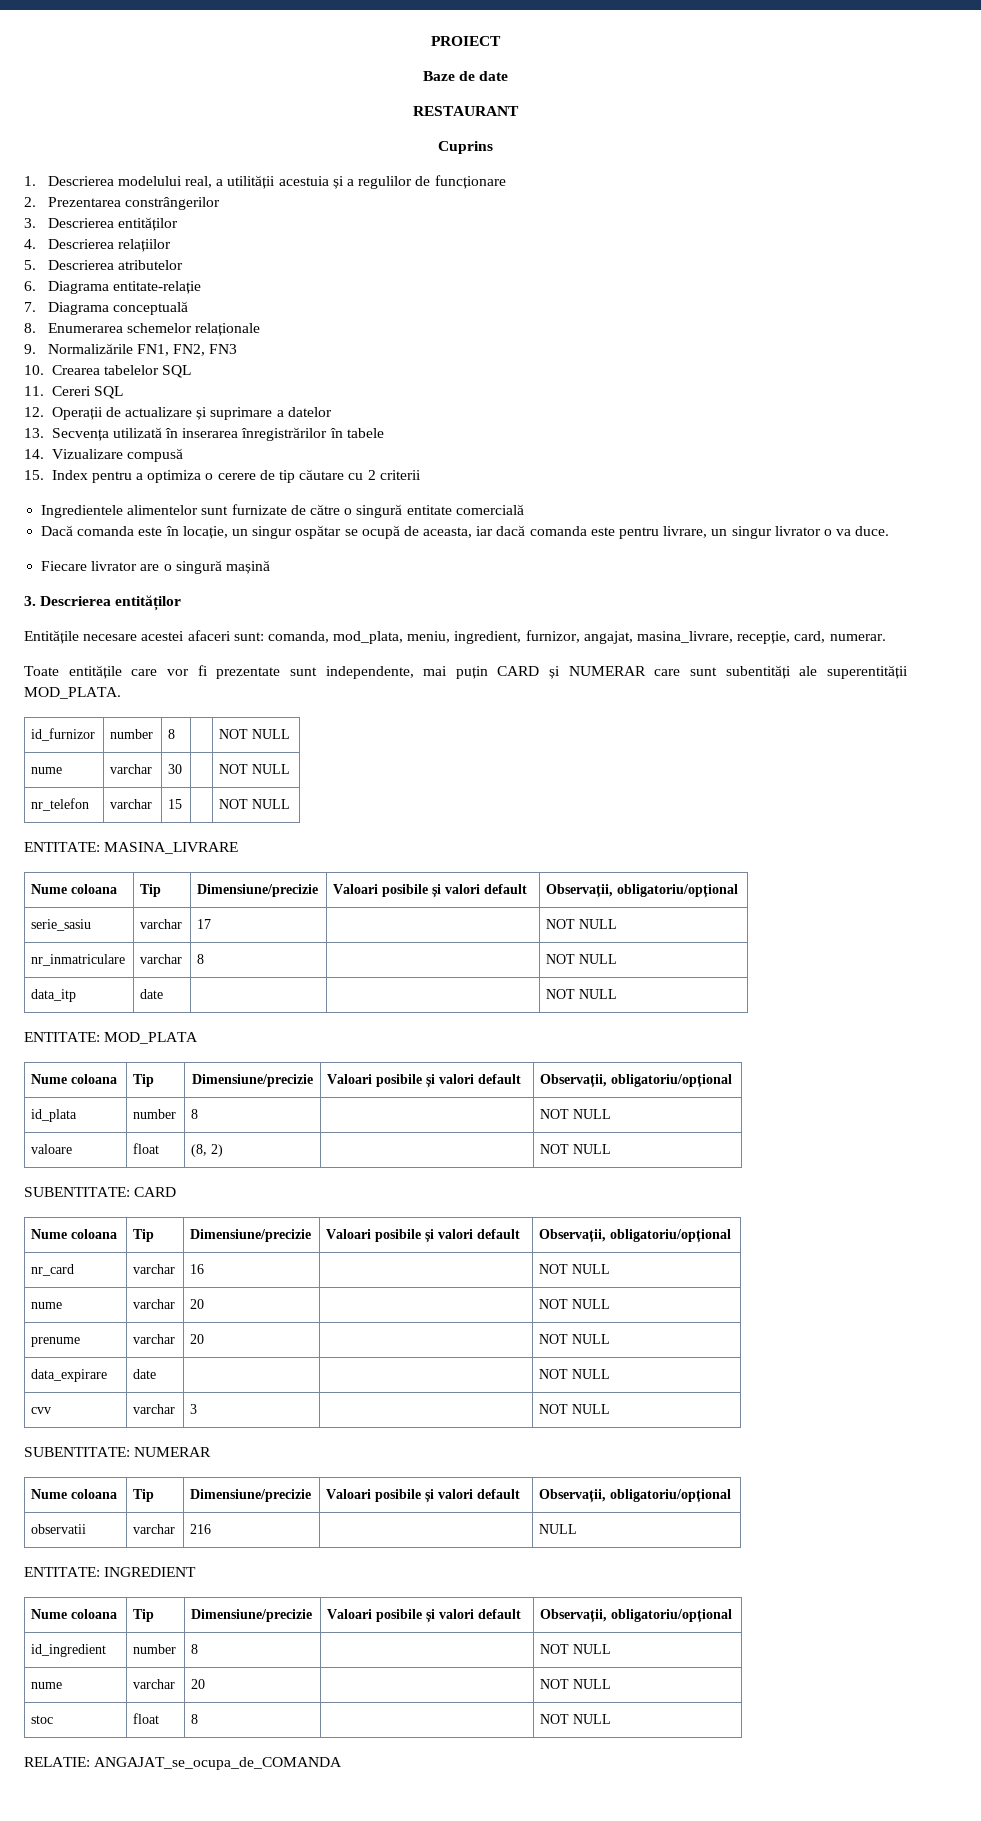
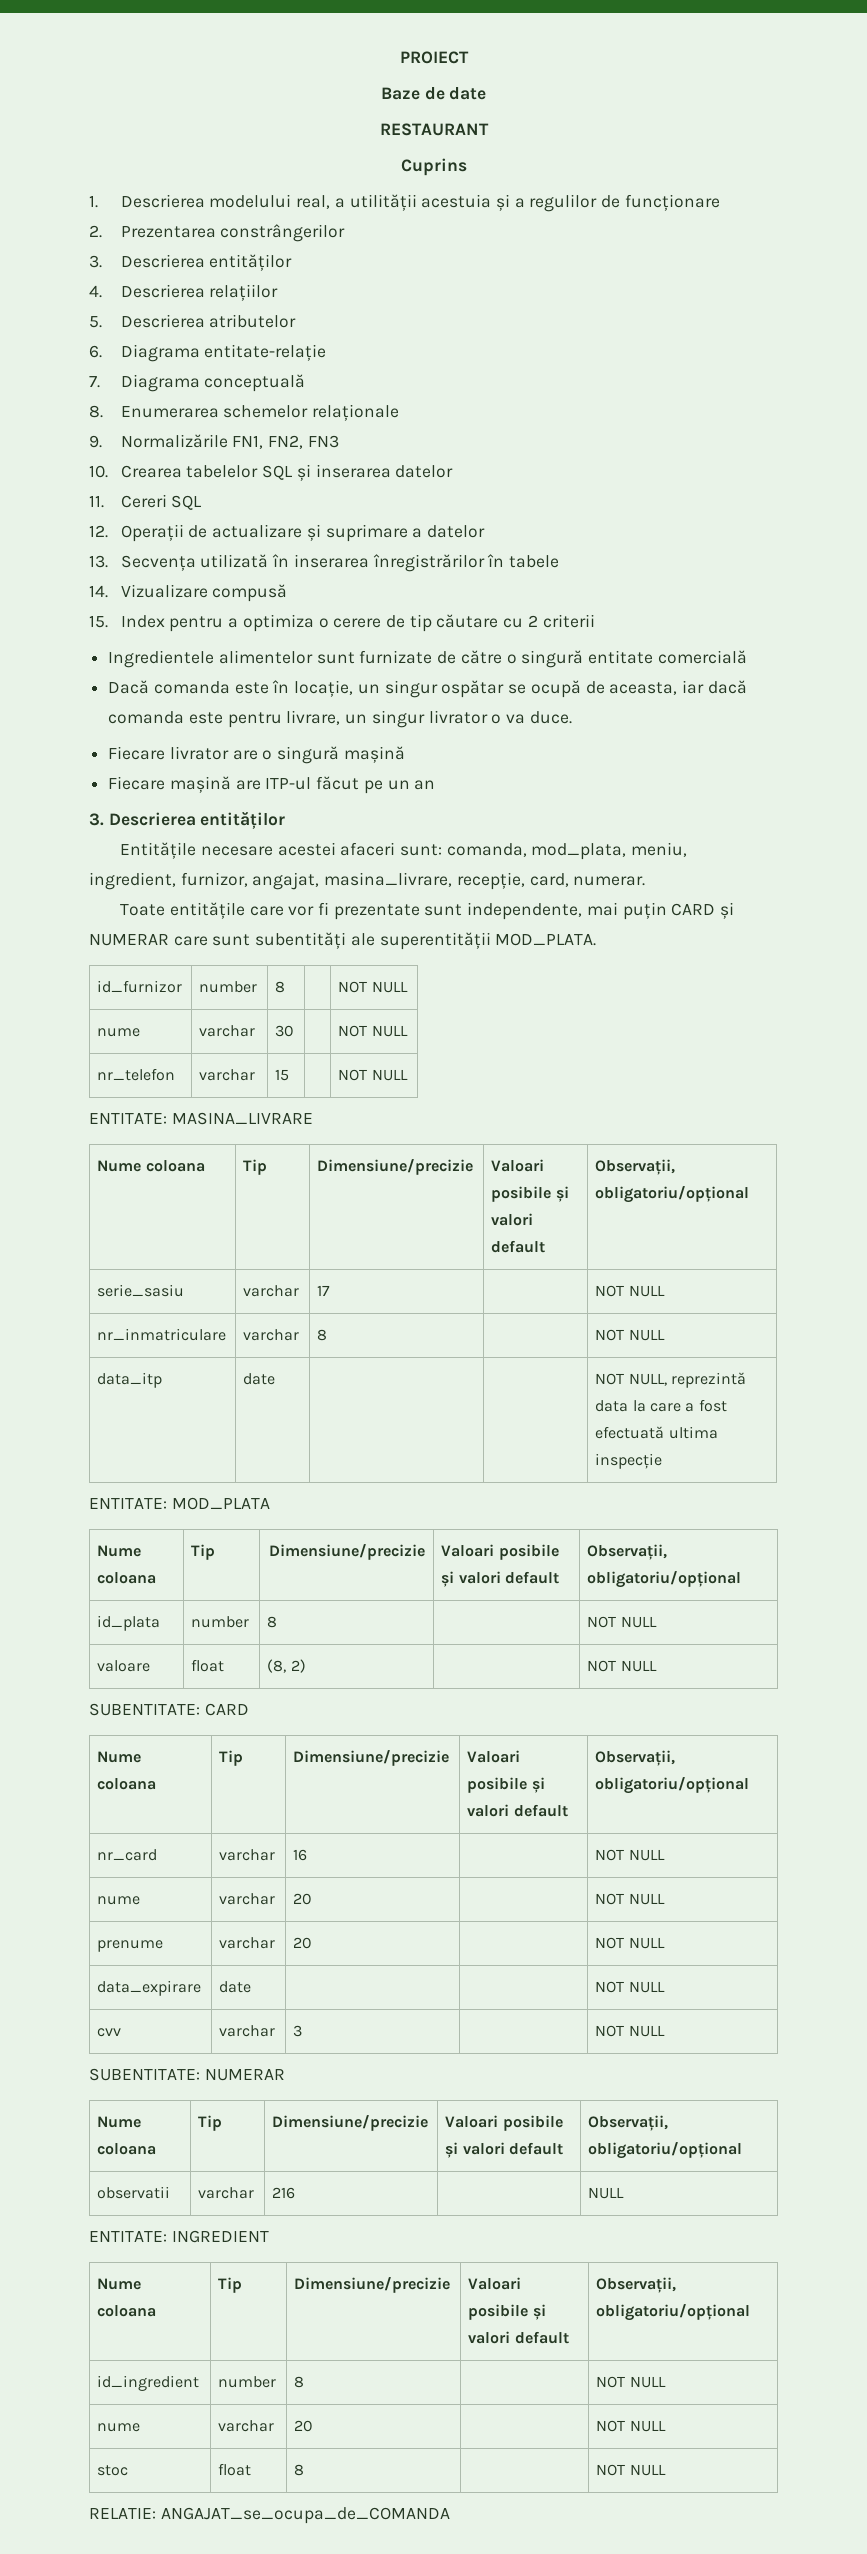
- 10. Crearea tabelelor SQL
+ 10. Crearea tabelelor SQL și inserarea datelor
+ Fiecare mașină are ITP-ul făcut pe un an
- data_itp | date | | | NOT NULL
+ data_itp | date | | | NOT NULL, reprezintă data la care a fost efectuată ultima inspecție

